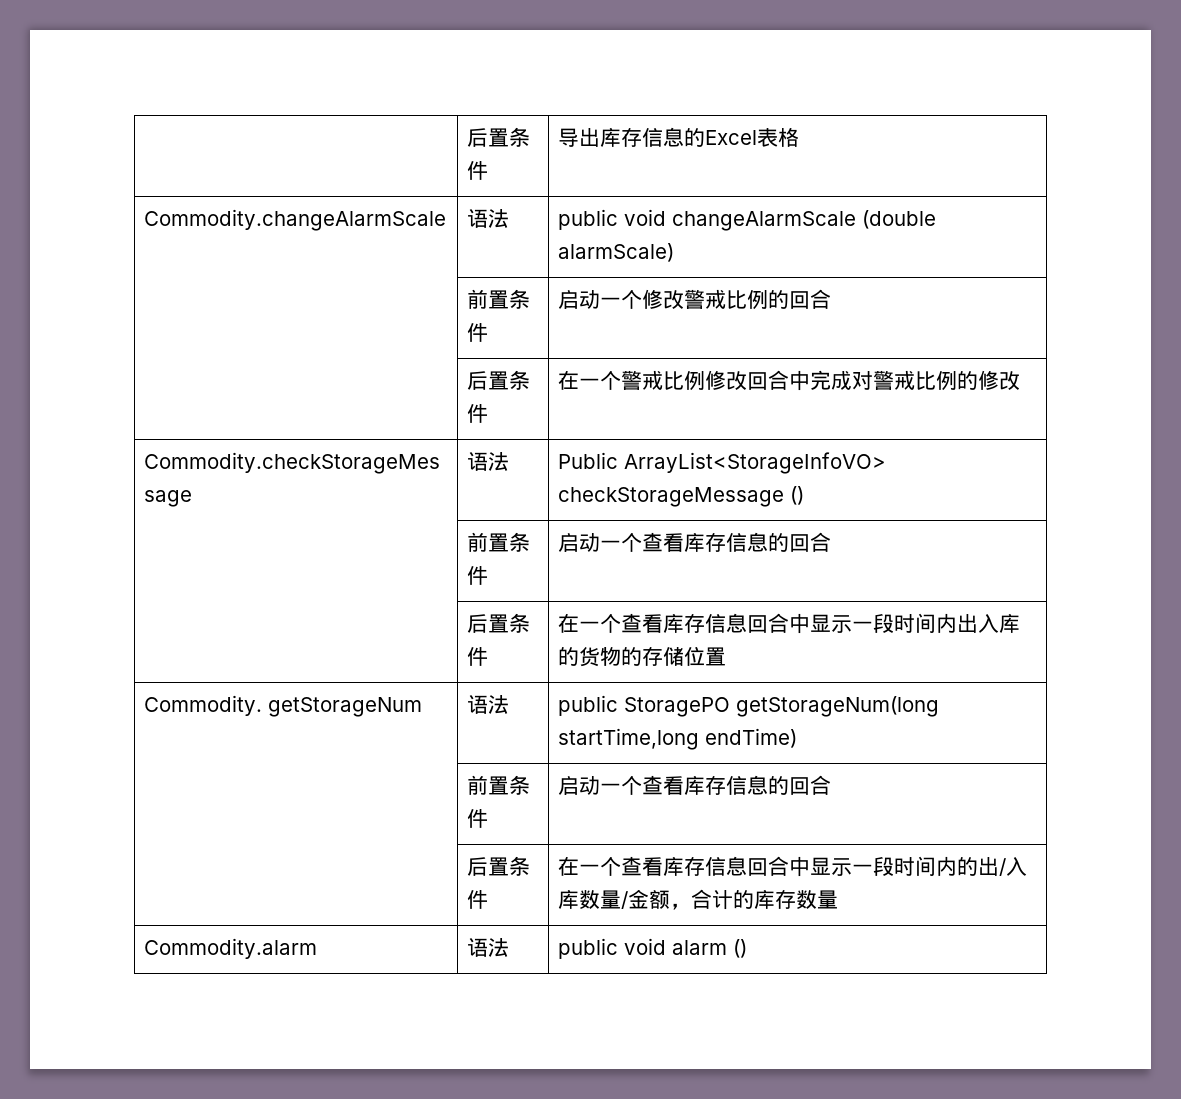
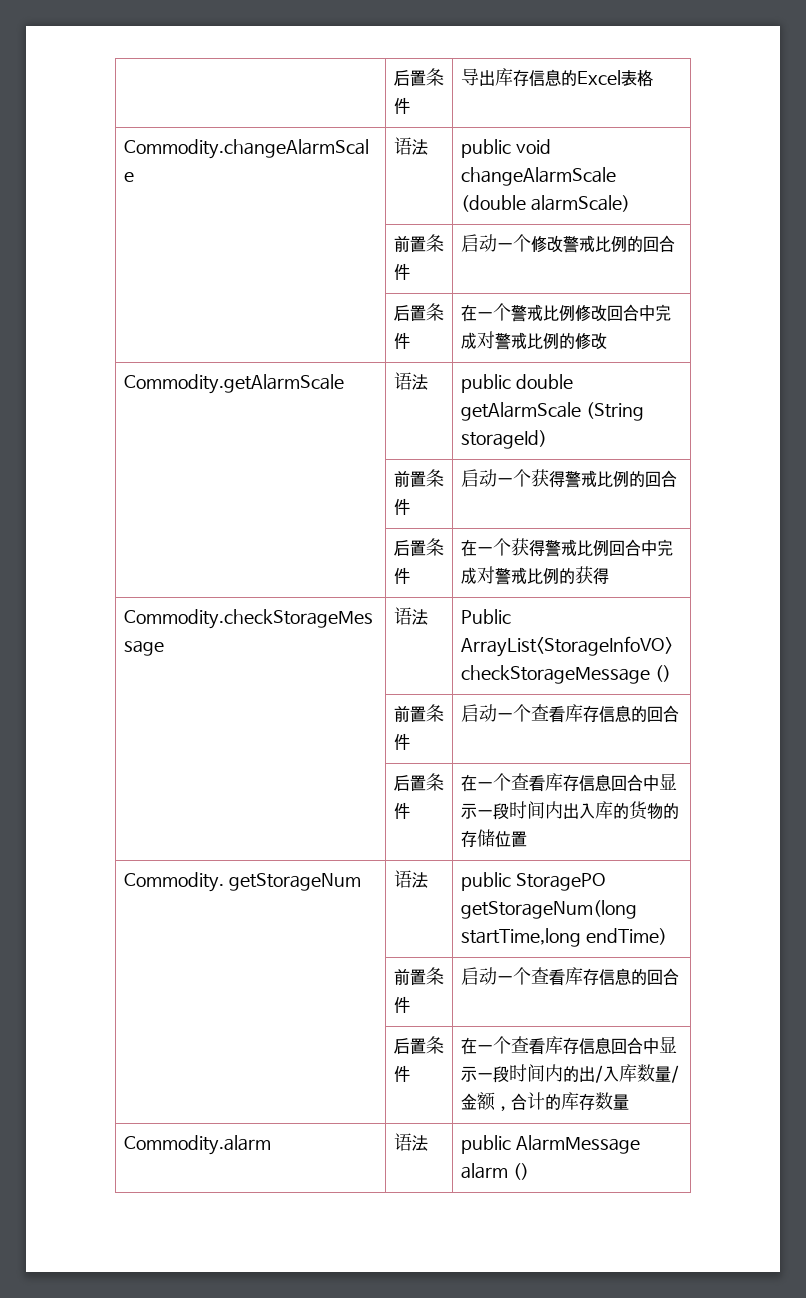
+ Commodity.getAlarmScale | 语法 | public double getAlarmScale (String storageId)
+ | 前置条件 | 启动一个获得警戒比例的回合
+ | 后置条件 | 在一个获得警戒比例回合中完成对警戒比例的获得
- Commodity.alarm | 语法 | public void alarm ()
+ Commodity.alarm | 语法 | public AlarmMessage alarm ()

